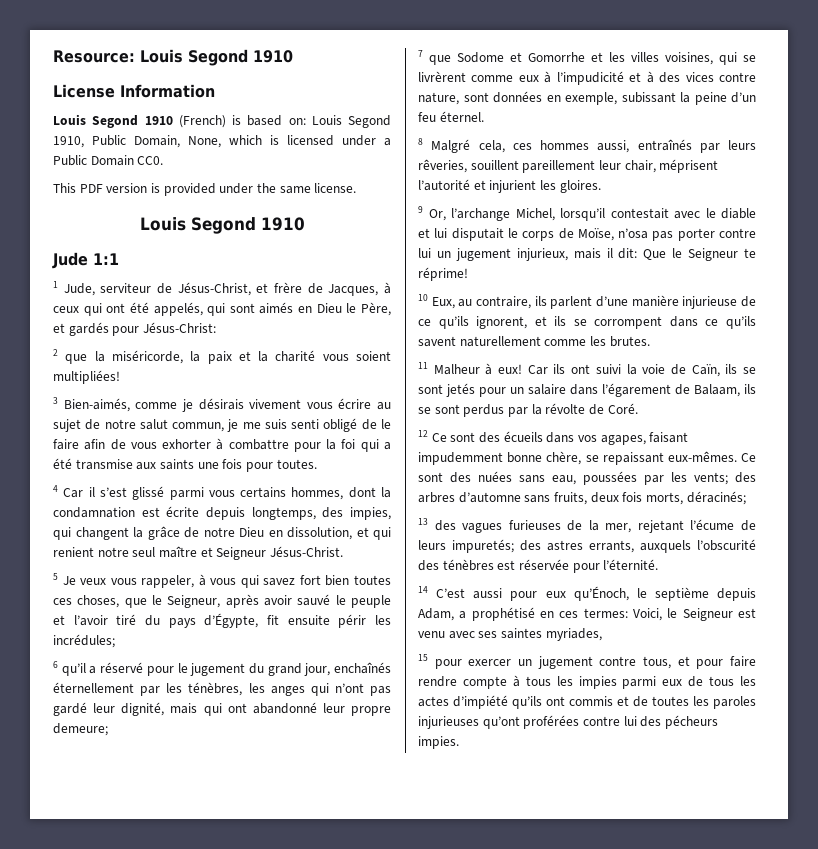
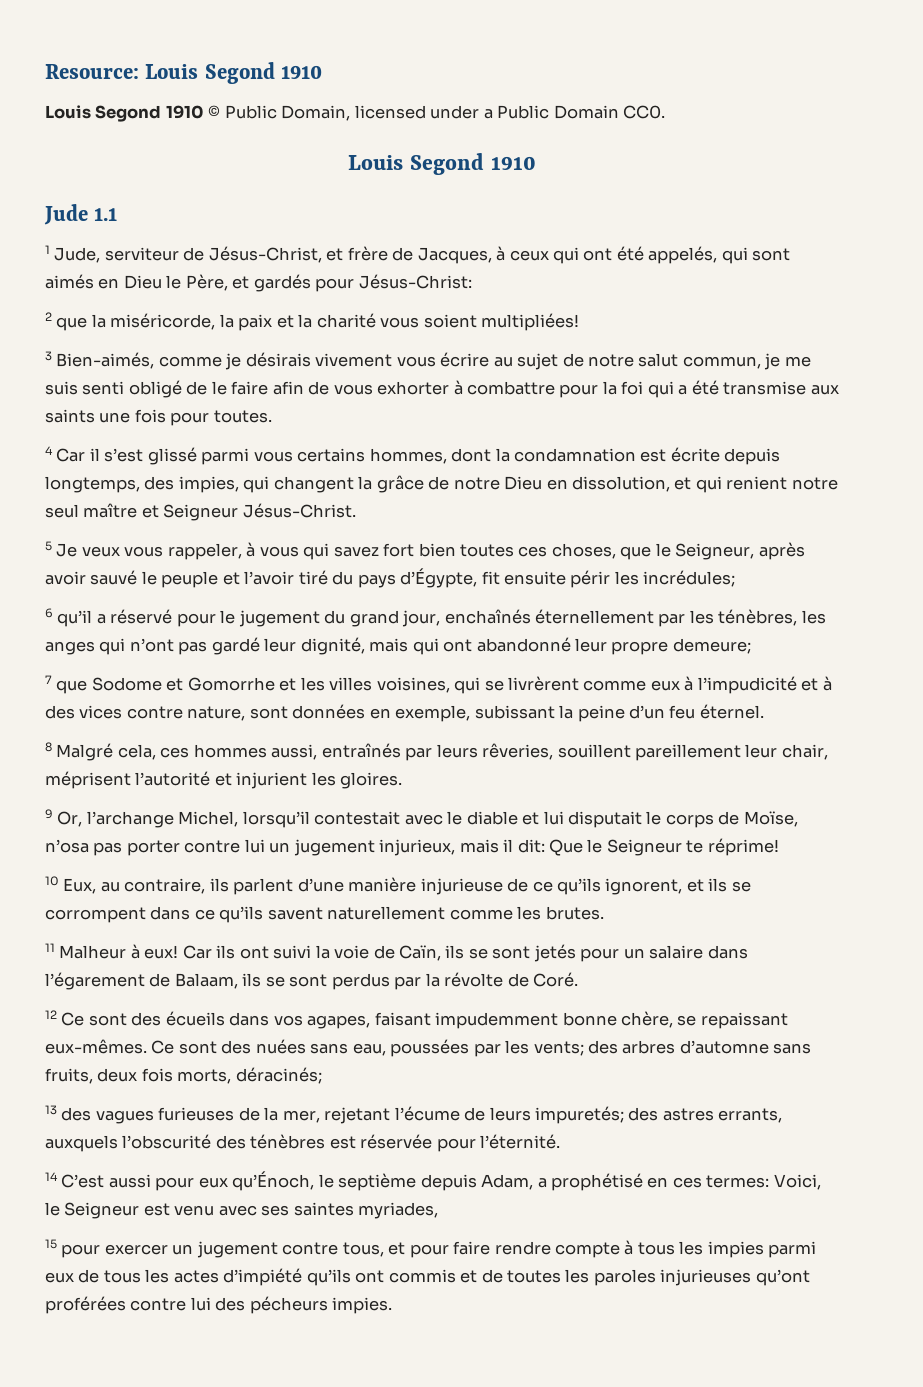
- License Information
- Louis Segond 1910 (French) is based on: Louis Segond 1910, Public Domain, None, which is licensed under a Public Domain CC0.
+ Louis Segond 1910 © Public Domain, licensed under a Public Domain CC0.
- This PDF version is provided under the same license.
- Jude 1:1
+ Jude 1.1

